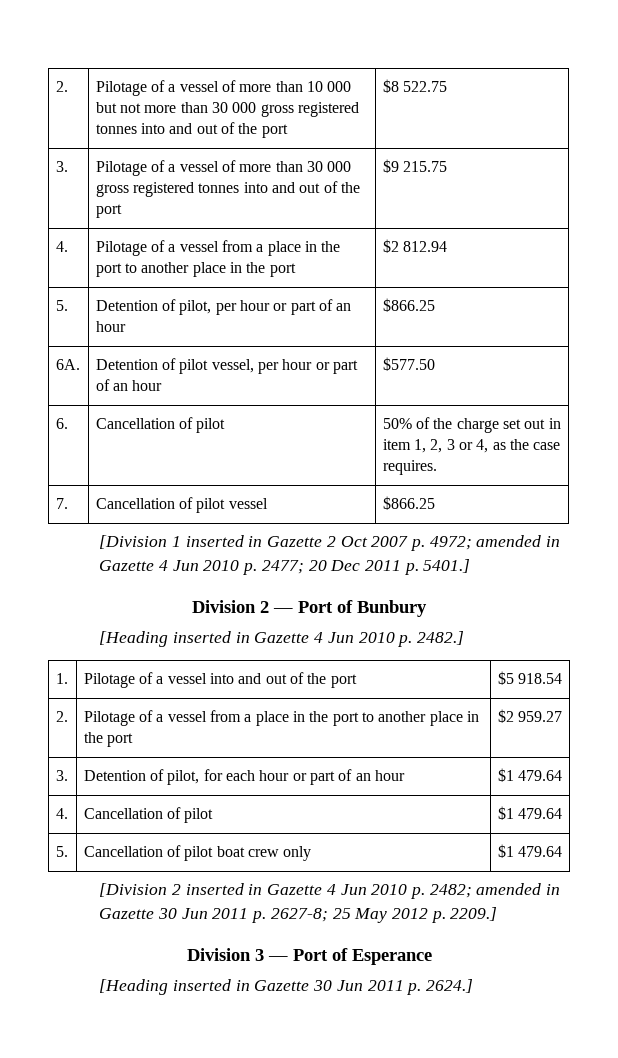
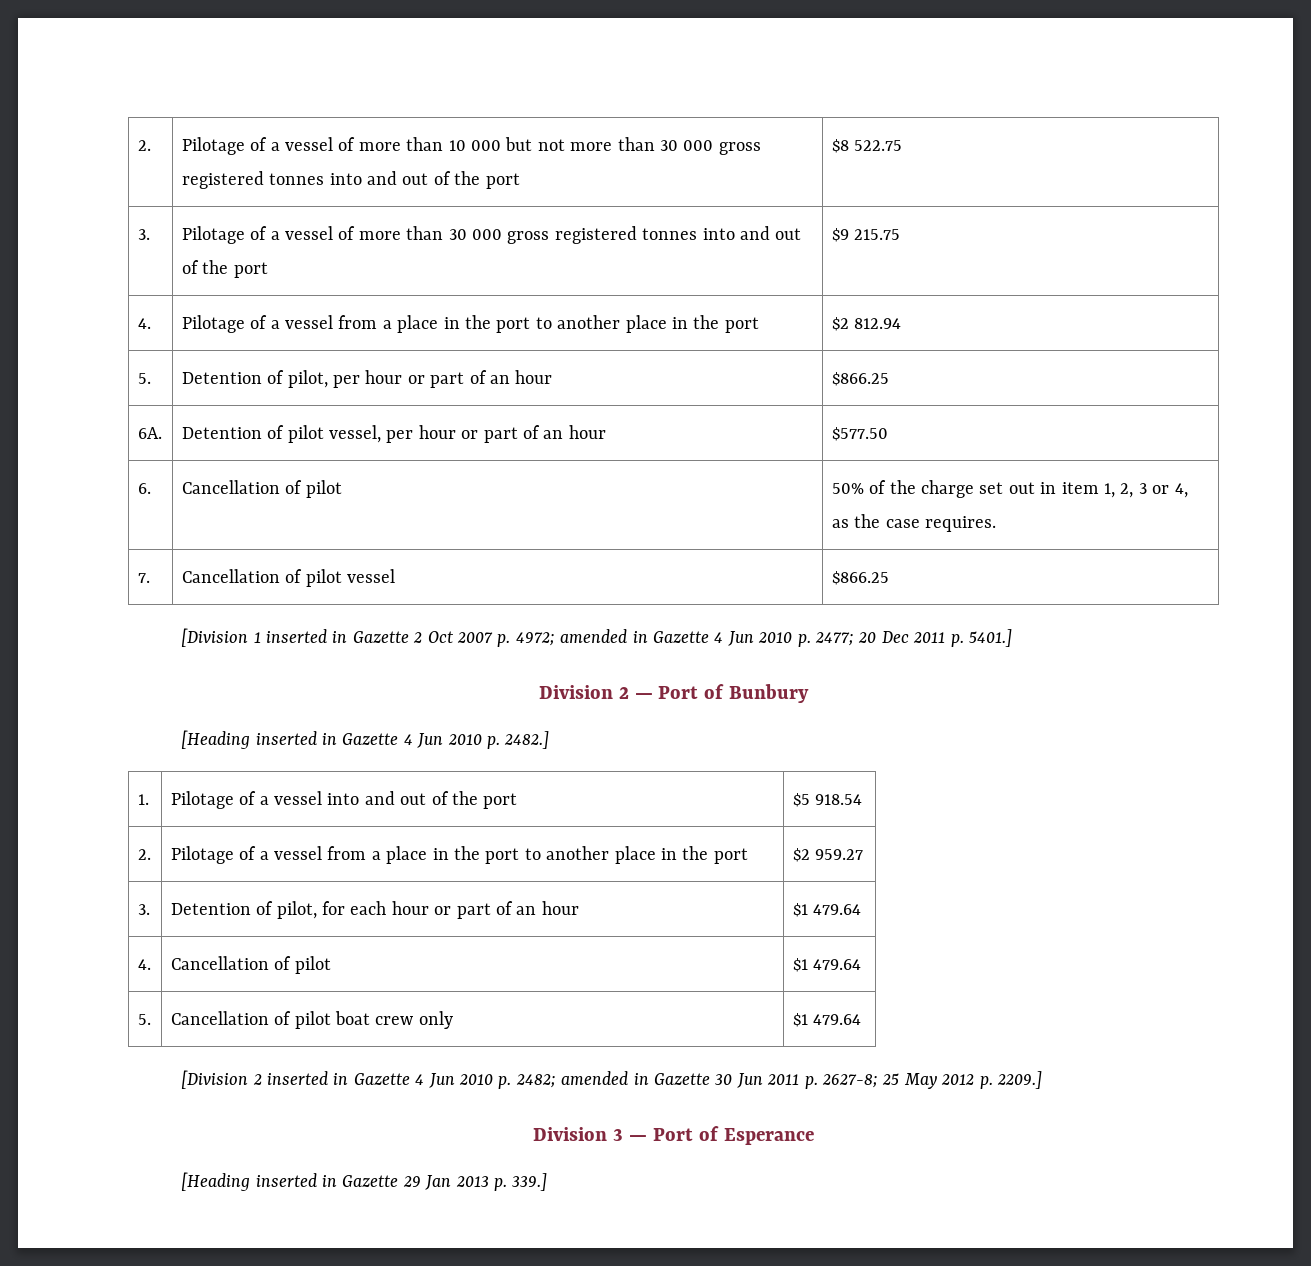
- [Heading inserted in Gazette 30 Jun 2011 p. 2624.]
+ [Heading inserted in Gazette 29 Jan 2013 p. 339.]

